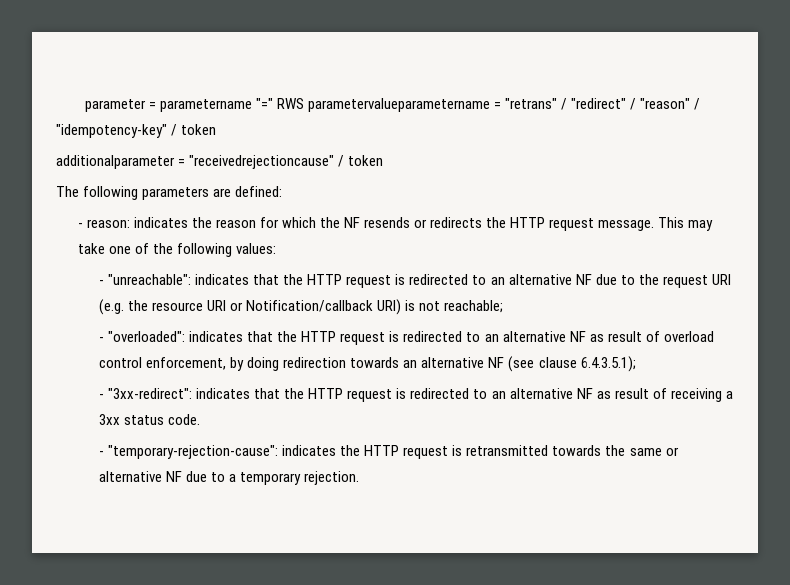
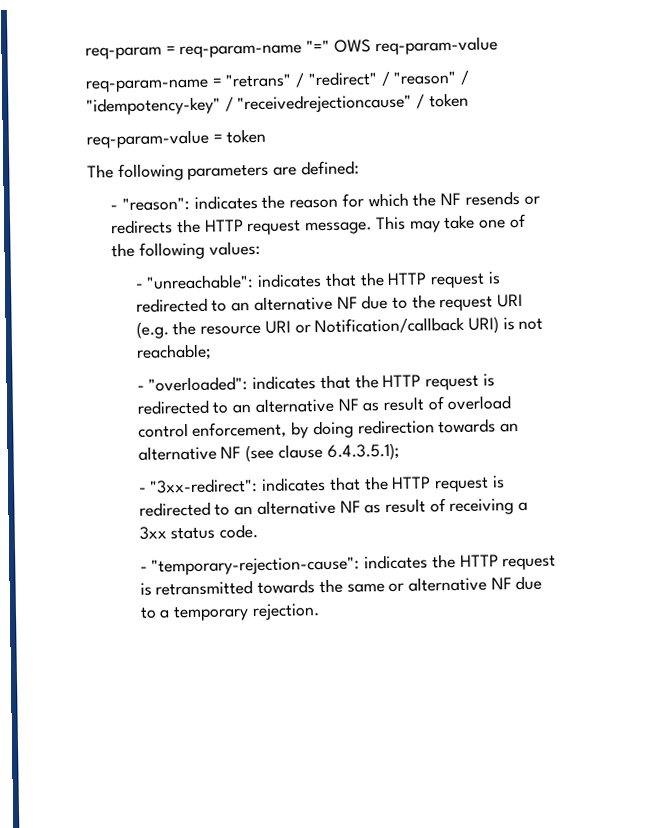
- parameter = parametername "=" RWS parametervalueparametername = "retrans" / "redirect" / "reason" / "idempotency-key" / token
- additionalparameter = "receivedrejectioncause" / token
+ req-param = req-param-name "=" OWS req-param-value
+ req-param-name = "retrans" / "redirect" / "reason" / "idempotency-key" / "receivedrejectioncause" / token
+ req-param-value = token
- - reason: indicates the reason for which the NF resends or redirects the HTTP request message.
+ - "reason": indicates the reason for which the NF resends or redirects the HTTP request message.

